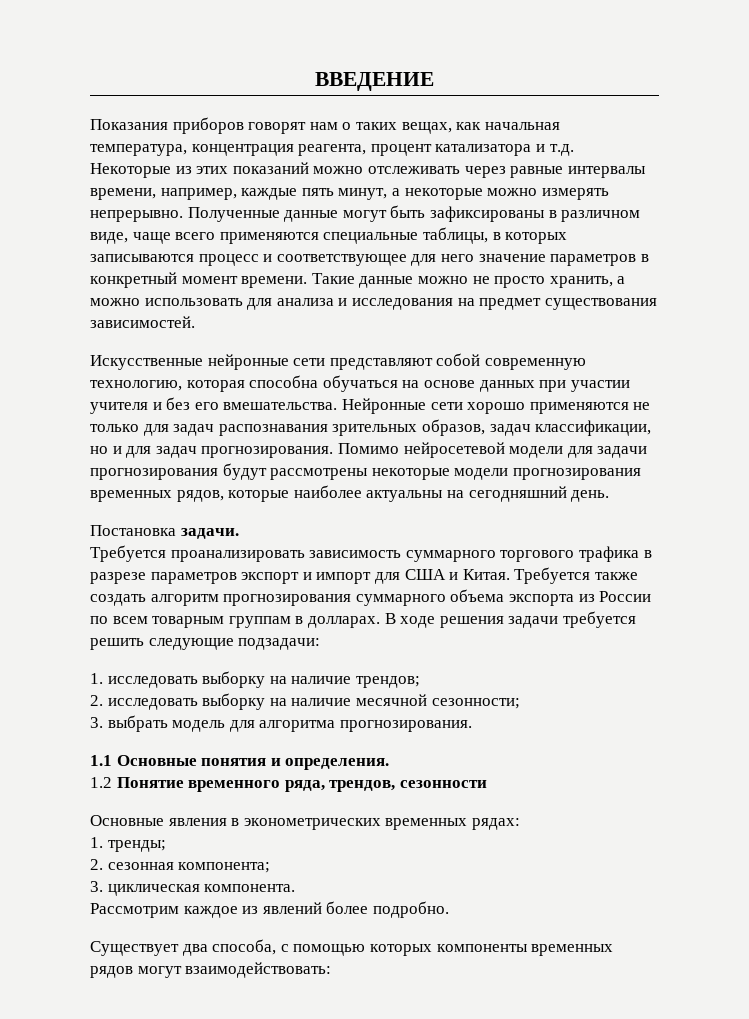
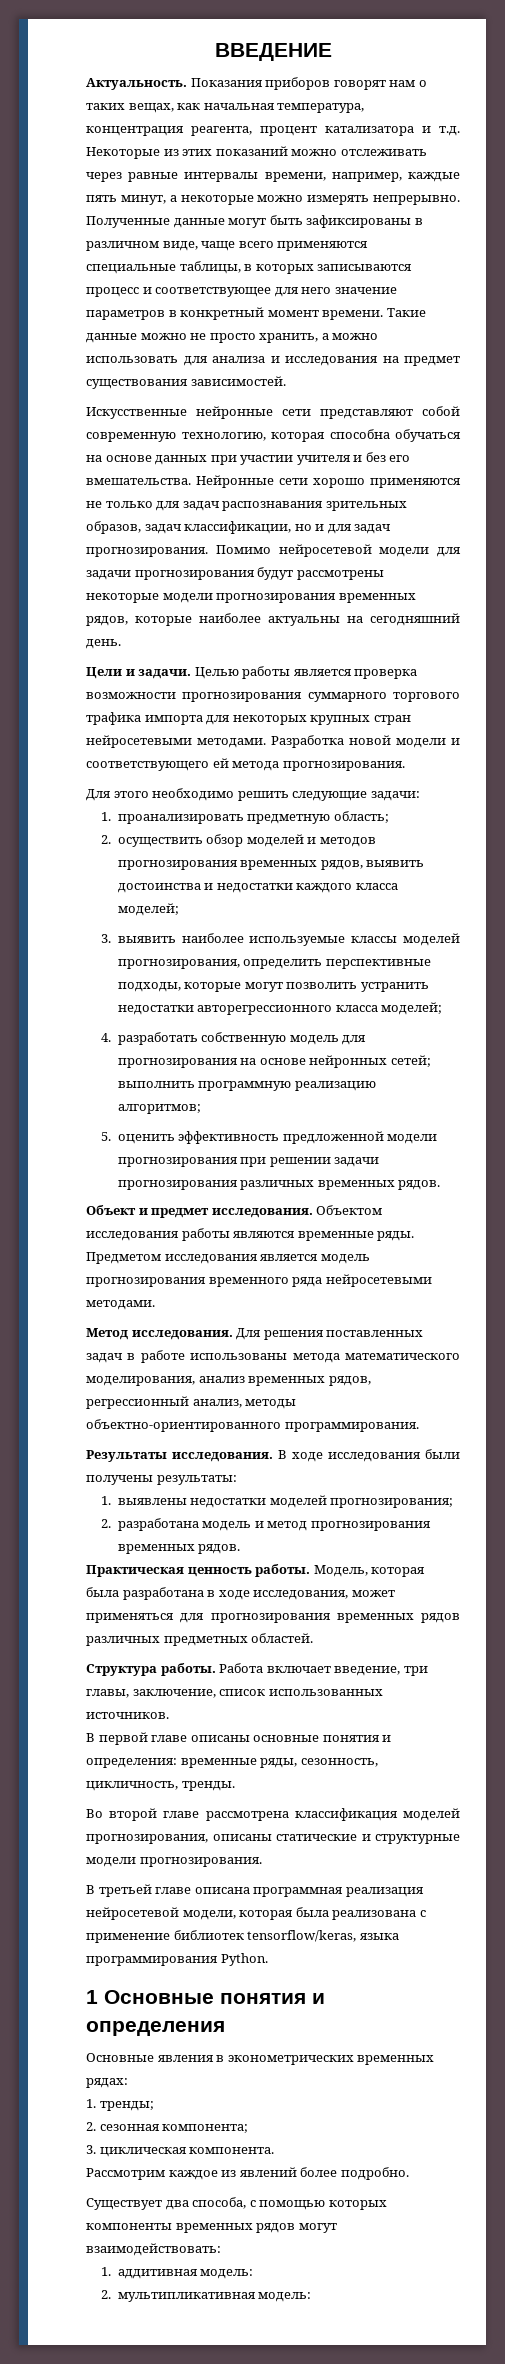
+ Актуальность.
- Постановка задачи.
- Требуется проанализировать зависимость суммарного торгового трафика в разрезе параметров экспорт и импорт для США и Китая. Требуется также создать алгоритм прогнозирования суммарного объема экспорта из России по всем товарным группам в долларах. В ходе решения задачи требуется решить следующие подзадачи:
- 1. исследовать выборку на наличие трендов;
- 2. исследовать выборку на наличие месячной сезонности;
- 3. выбрать модель для алгоритма прогнозирования.
- 1.1 Основные понятия и определения.
- 1.2 Понятие временного ряда, трендов, сезонности
+ Цели и задачи. Целью работы является проверка возможности прогнозирования суммарного торгового трафика импорта для некоторых крупных стран нейросетевыми методами. Разработка новой модели и соответствующего ей метода прогнозирования.
+ Для этого необходимо решить следующие задачи:
+ 1. проанализировать предметную область;
+ 2. осуществить обзор моделей и методов прогнозирования временных рядов, выявить достоинства и недостатки каждого класса моделей;
+ 3. выявить наиболее используемые классы моделей прогнозирования, определить перспективные подходы, которые могут позволить устранить недостатки авторегрессионного класса моделей;
+ 4. разработать собственную модель для прогнозирования на основе нейронных сетей; выполнить программную реализацию алгоритмов;
+ 5. оценить эффективность предложенной модели прогнозирования при решении задачи прогнозирования различных временных рядов.
+ Объект и предмет исследования. Объектом исследования работы являются временные ряды. Предметом исследования является модель прогнозирования временного ряда нейросетевыми методами.
+ Метод исследования. Для решения поставленных задач в работе использованы метода математического моделирования, анализ временных рядов, регрессионный анализ, методы объектно-ориентированного программирования.
+ Результаты исследования. В ходе исследования были получены результаты:
+ 1. выявлены недостатки моделей прогнозирования;
+ 2. разработана модель и метод прогнозирования временных рядов.
+ Практическая ценность работы. Модель, которая была разработана в ходе исследования, может применяться для прогнозирования временных рядов различных предметных областей.
+ Структура работы. Работа включает введение, три главы, заключение, список использованных источников.
+ В первой главе описаны основные понятия и определения: временные ряды, сезонность, цикличность, тренды.
+ Во второй главе рассмотрена классификация моделей прогнозирования, описаны статические и структурные модели прогнозирования.
+ В третьей главе описана программная реализация нейросетевой модели, которая была реализована с применение библиотек tensorflow/keras, языка программирования Python.
+ 1 Основные понятия и определения
+ 1. аддитивная модель:
+ 2. мультипликативная модель:

